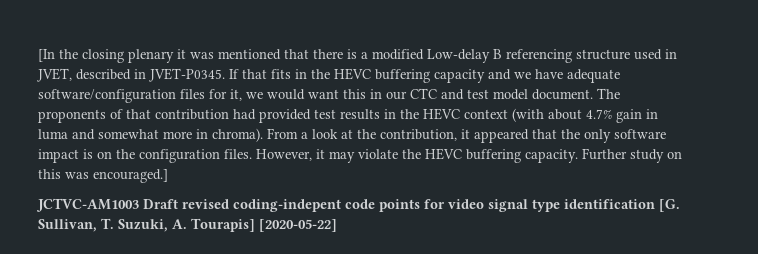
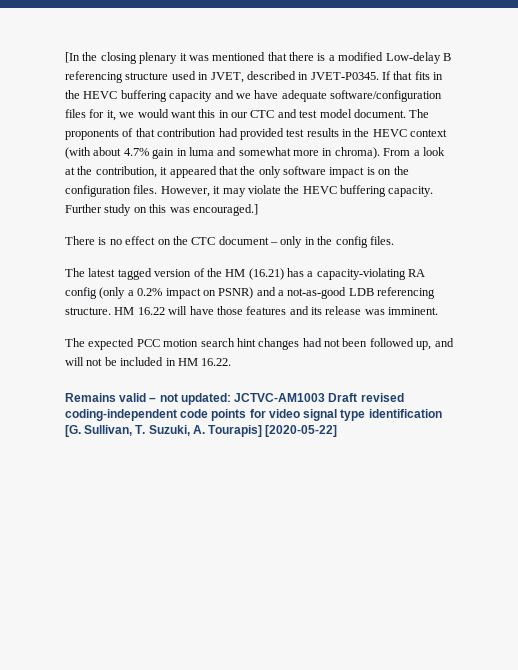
- JCTVC-AM1003 Draft revised coding-indepent code points for video signal type identification [G. Sullivan, T. Suzuki, A. Tourapis] [2020-05-22]
+ There is no effect on the CTC document – only in the config files.
+ The latest tagged version of the HM (16.21) has a capacity-violating RA config (only a 0.2% impact on PSNR) and a not-as-good LDB referencing structure. HM 16.22 will have those features and its release was imminent.
+ The expected PCC motion search hint changes had not been followed up, and will not be included in HM 16.22.
+ Remains valid – not updated: JCTVC-AM1003 Draft revised coding-independent code points for video signal type identification [G. Sullivan, T. Suzuki, A. Tourapis] [2020-05-22]

